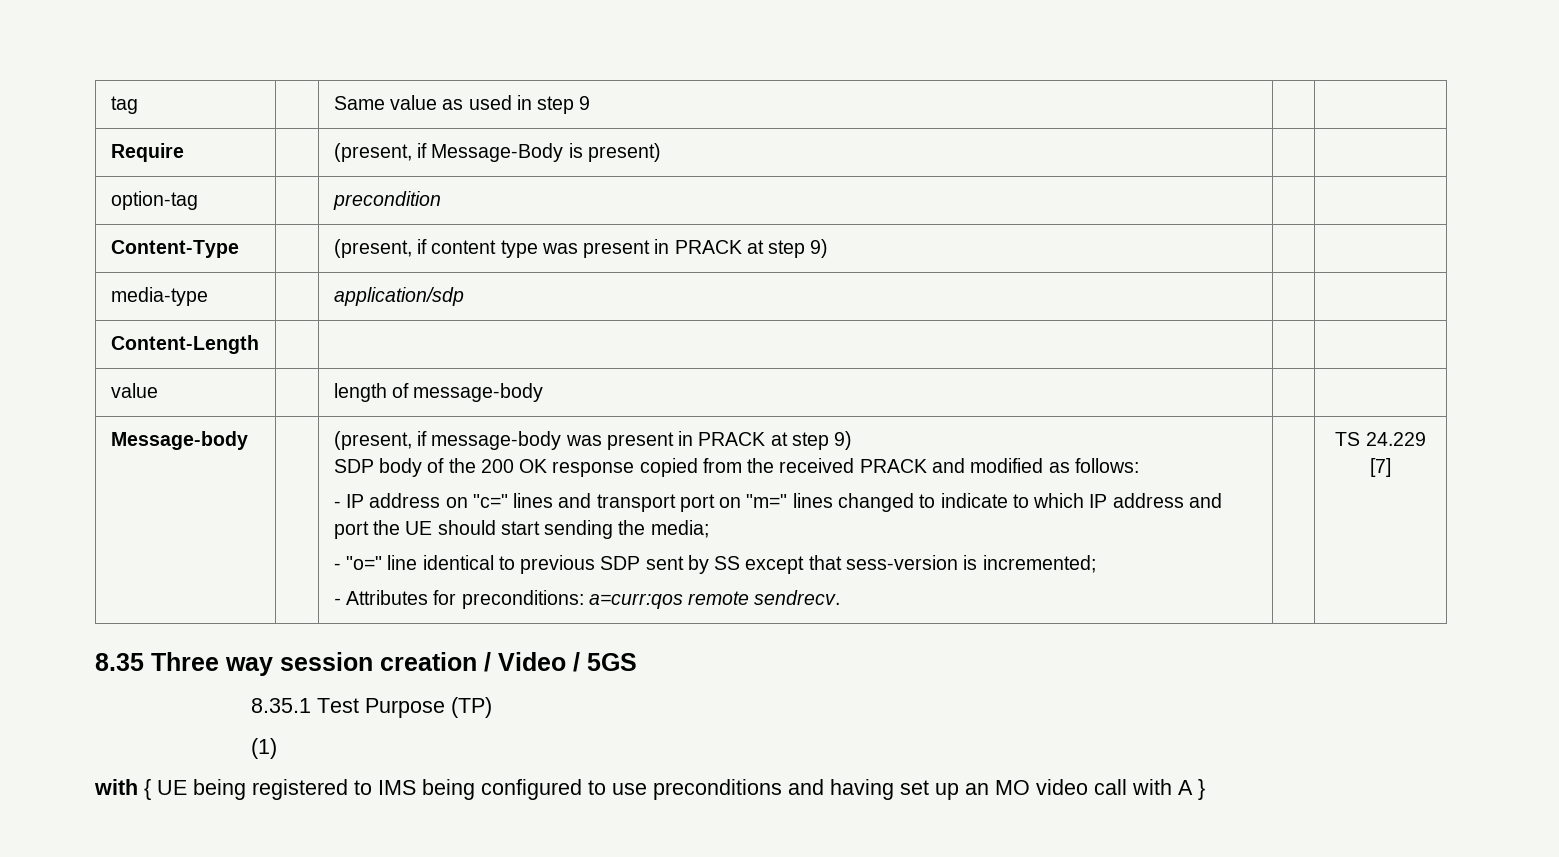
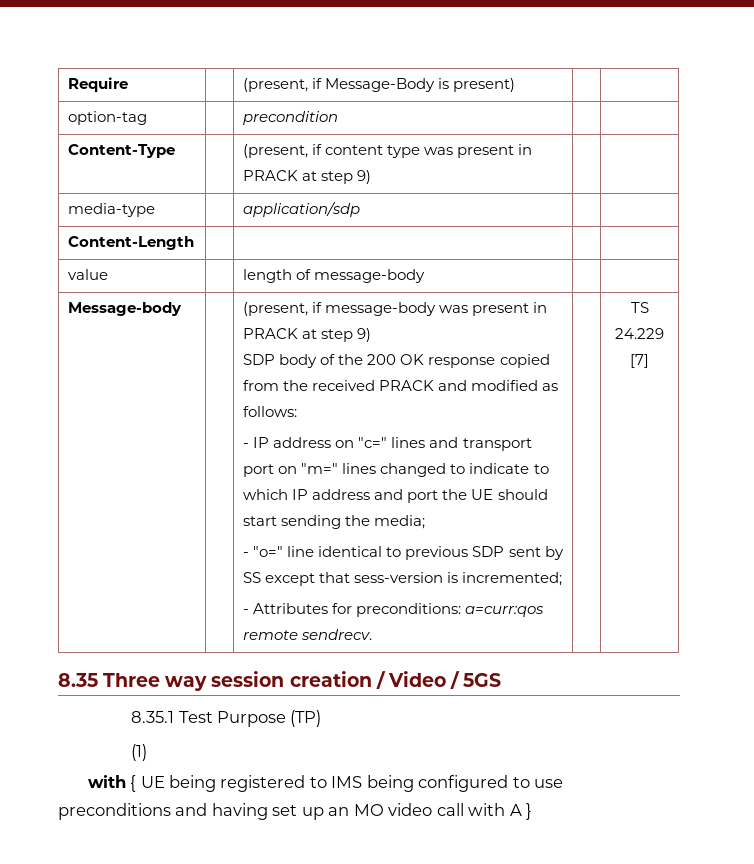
- tag | | Same value as used in step 9 | |

